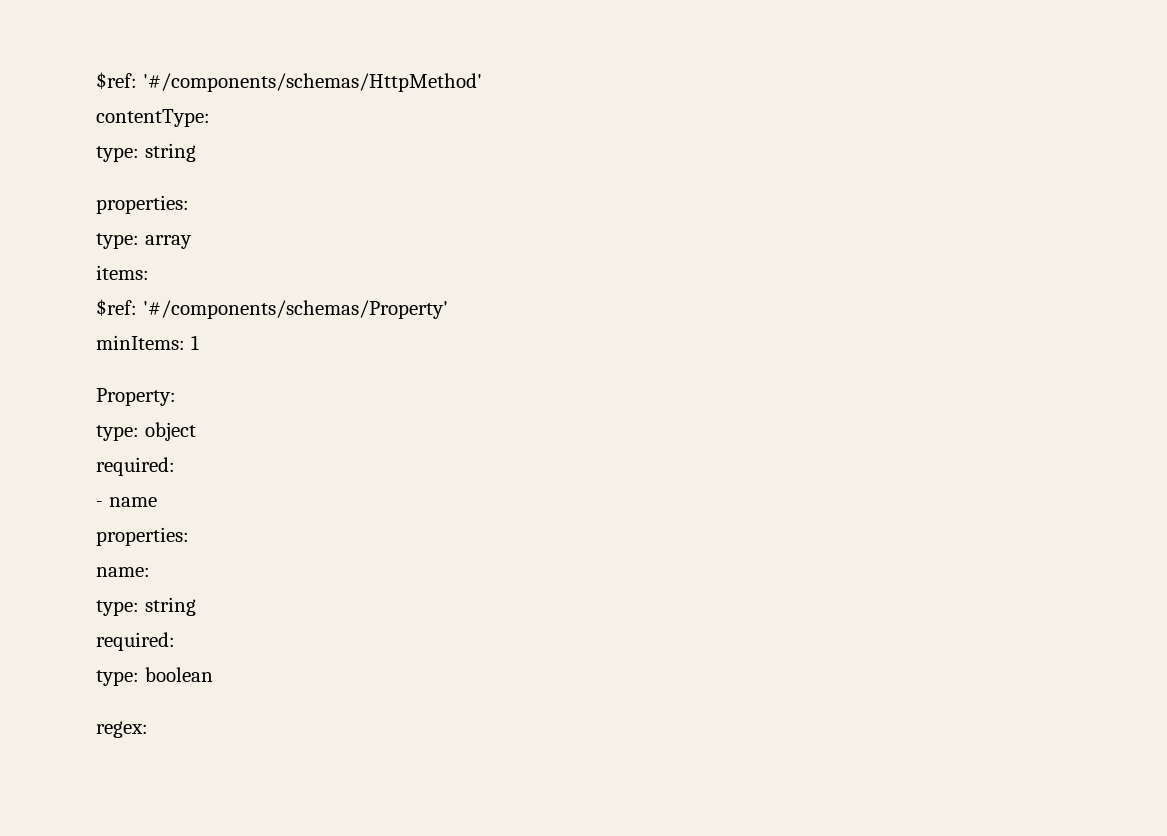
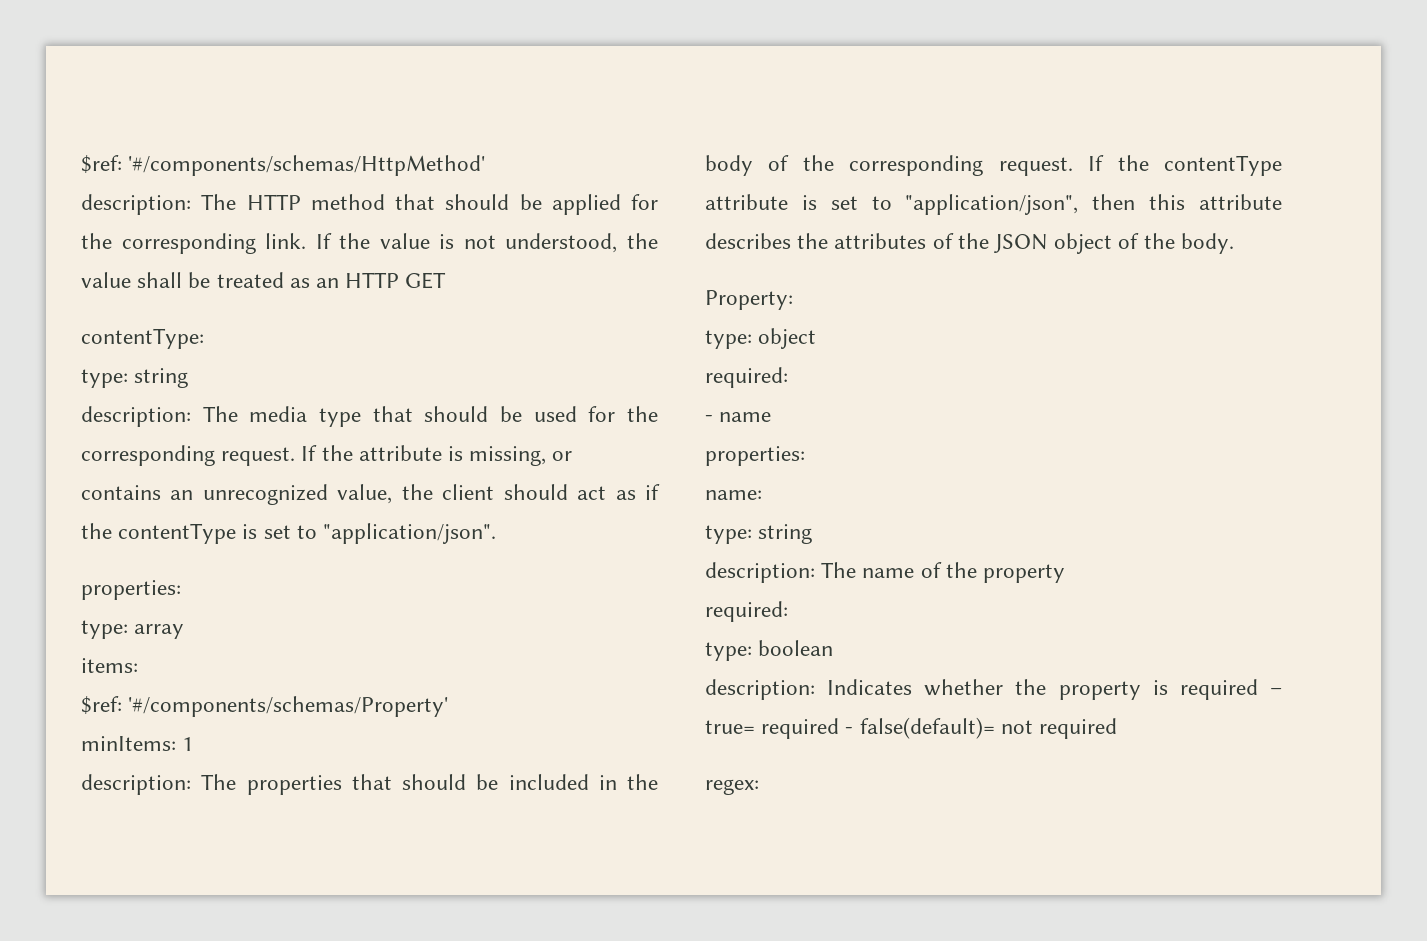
+ description: The HTTP method that should be applied for the corresponding link. If the value is not understood, the value shall be treated as an HTTP GET
  contentType:
  type: string
+ description: The media type that should be used for the corresponding request. If the attribute is missing, or contains an unrecognized value, the client should act as if the contentType is set to "application/json".
+ description: The properties that should be included in the body of the corresponding request. If the contentType attribute is set to "application/json", then this attribute describes the attributes of the JSON object of the body.
  name:
  type: string
+ description: The name of the property
  required:
  type: boolean
+ description: Indicates whether the property is required – true= required - false(default)= not required

